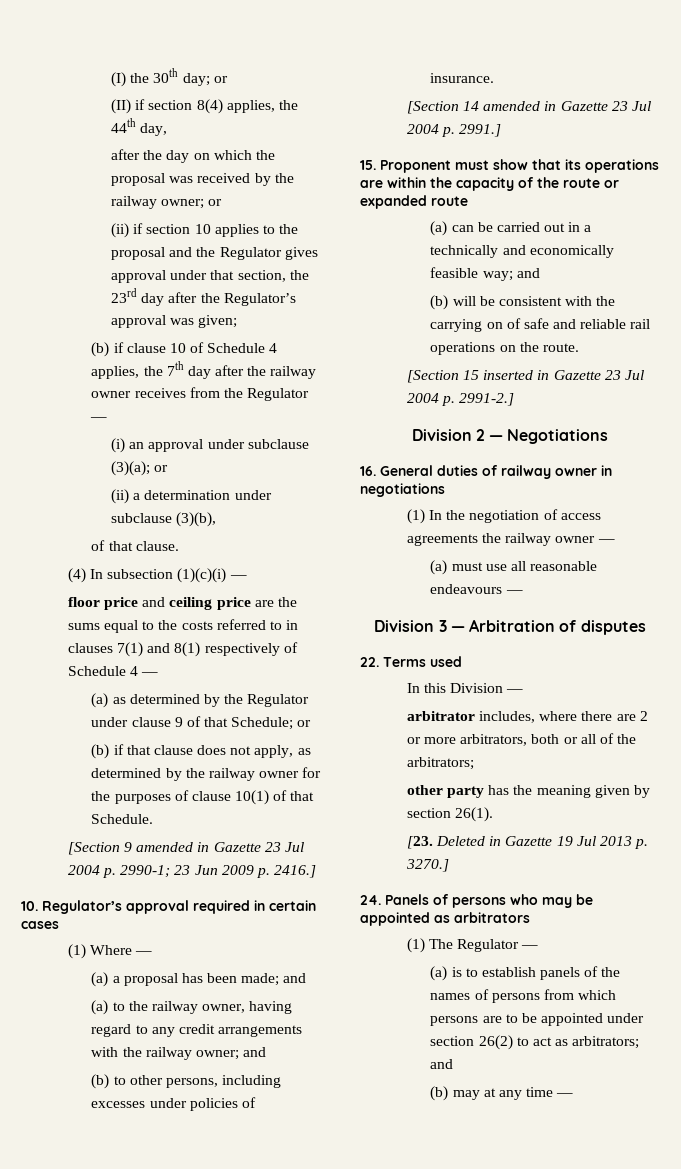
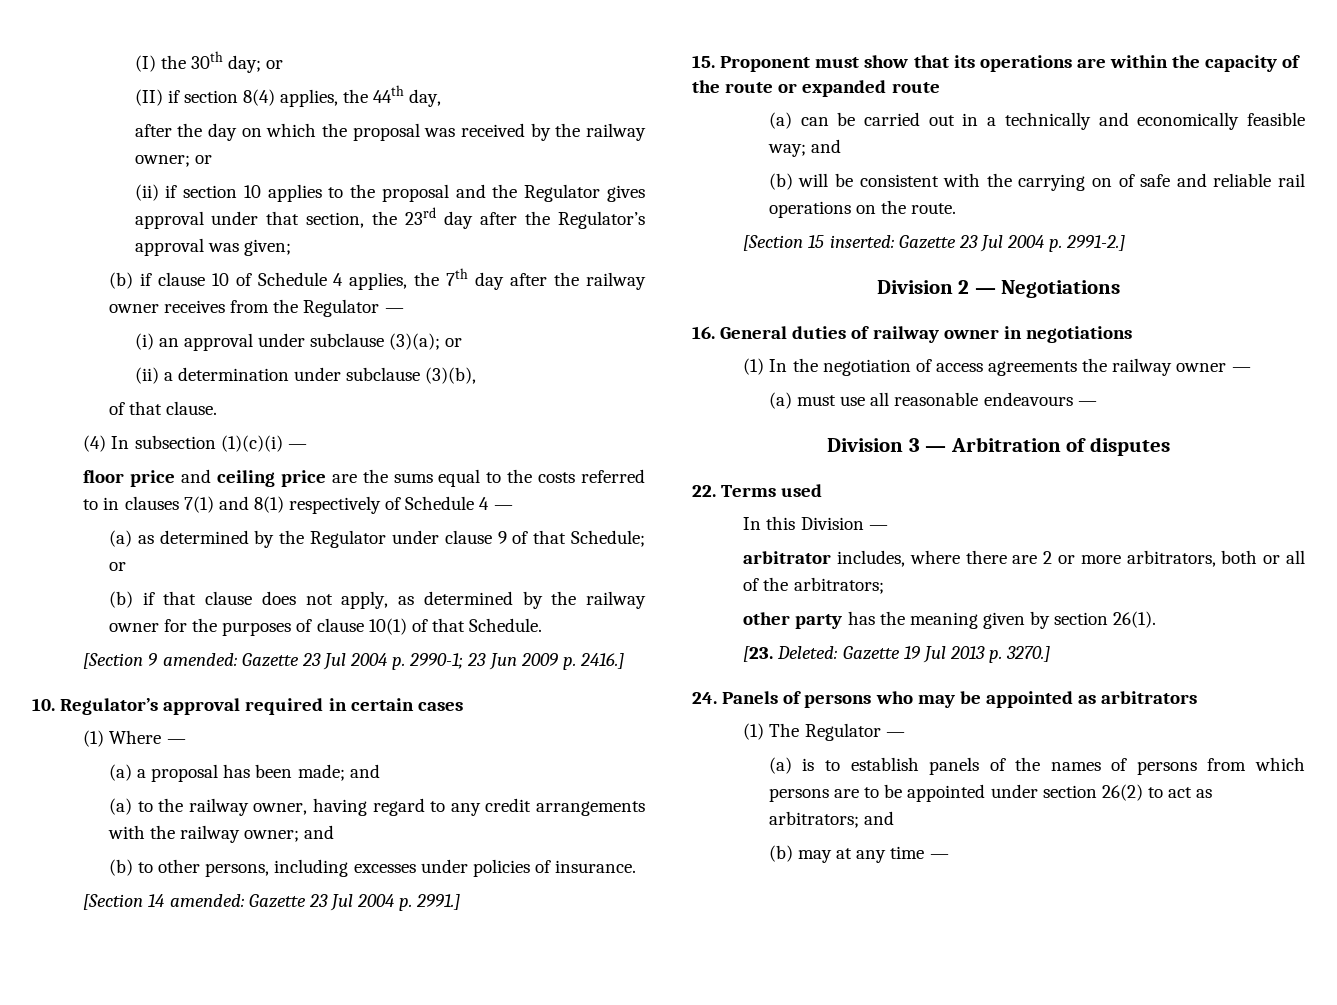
- [Section 9 amended in Gazette 23 Jul 2004 p. 2990-1; 23 Jun 2009 p. 2416.]
+ [Section 9 amended: Gazette 23 Jul 2004 p. 2990-1; 23 Jun 2009 p. 2416.]
- [Section 14 amended in Gazette 23 Jul 2004 p. 2991.]
+ [Section 14 amended: Gazette 23 Jul 2004 p. 2991.]
- [Section 15 inserted in Gazette 23 Jul 2004 p. 2991-2.]
+ [Section 15 inserted: Gazette 23 Jul 2004 p. 2991-2.]
- [23. Deleted in Gazette 19 Jul 2013 p. 3270.]
+ [23. Deleted: Gazette 19 Jul 2013 p. 3270.]

